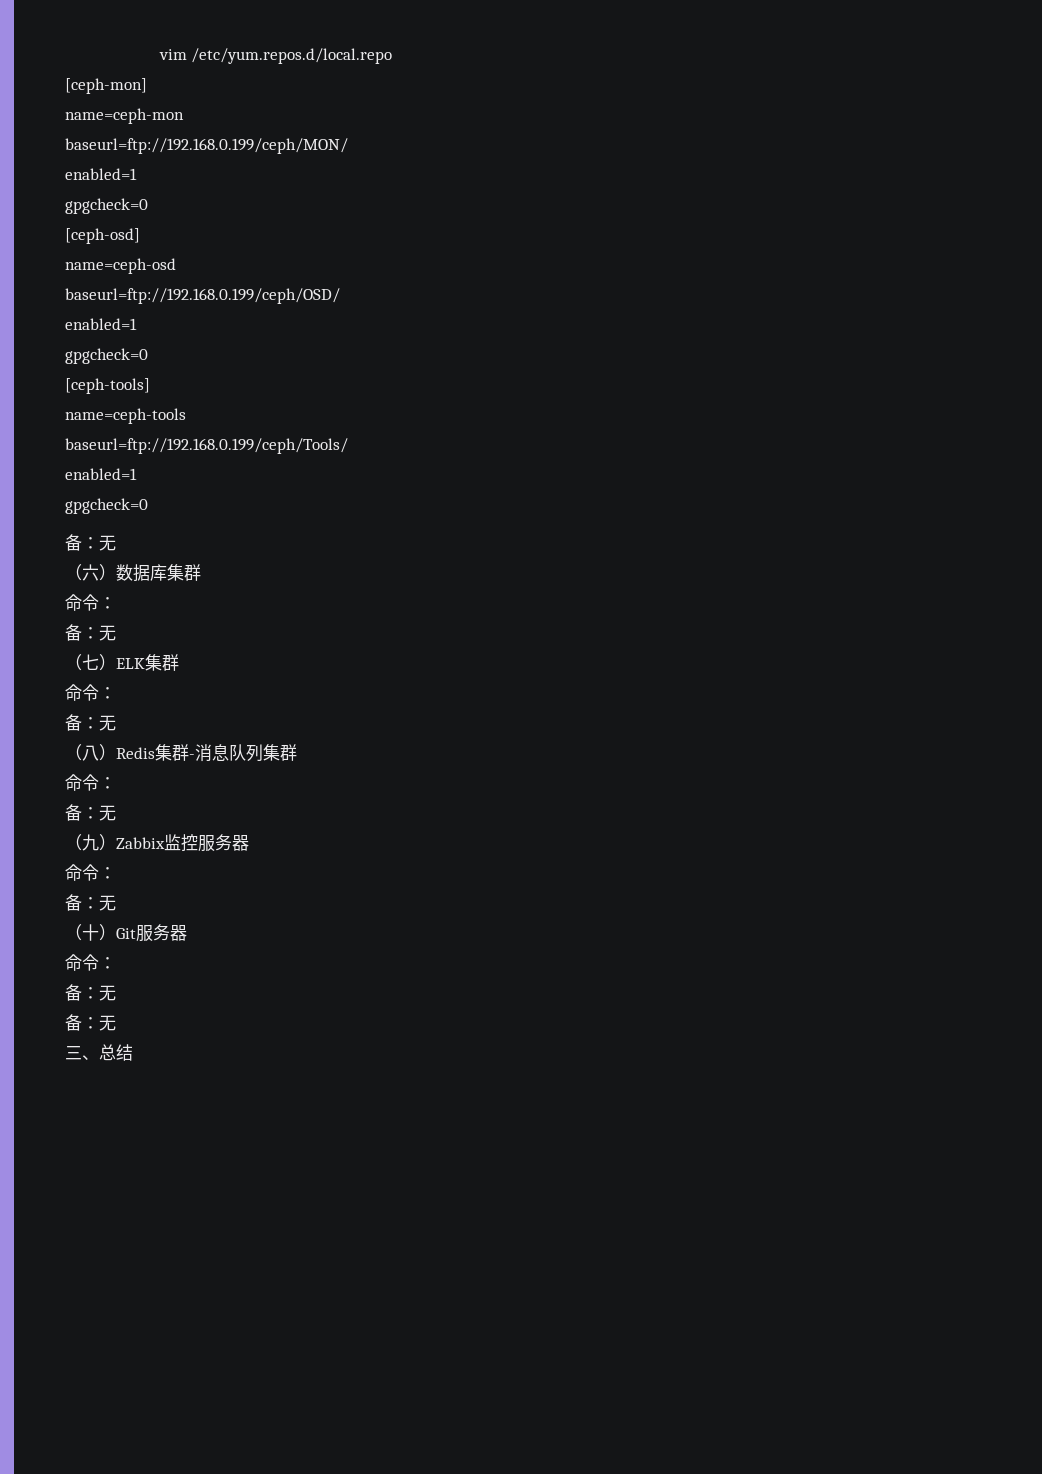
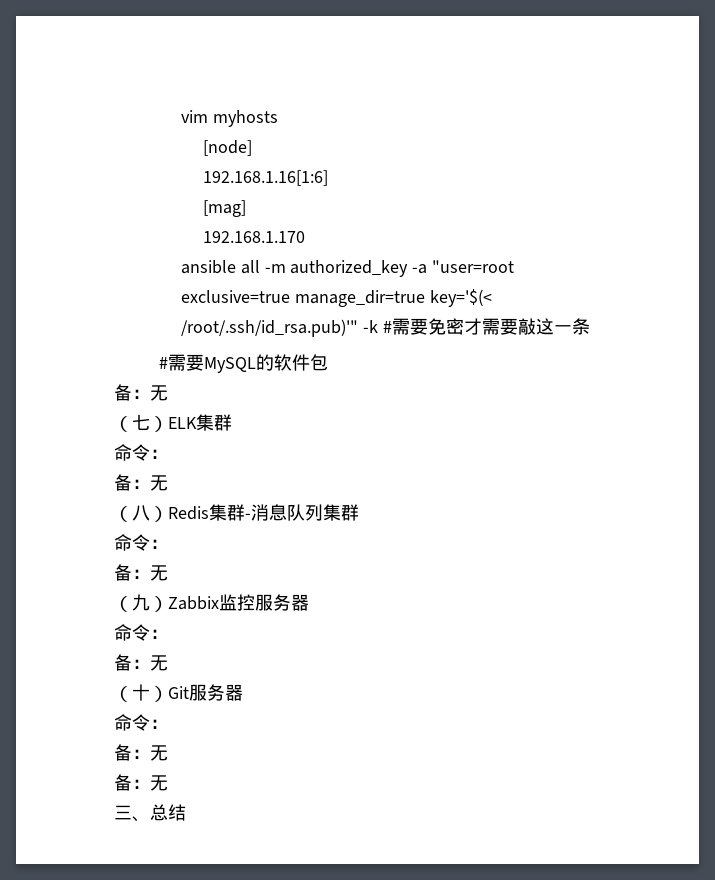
- vim /etc/yum.repos.d/local.repo
- [ceph-mon]
- name=ceph-mon
- baseurl=ftp://192.168.0.199/ceph/MON/
- enabled=1
- gpgcheck=0
- [ceph-osd]
- name=ceph-osd
- baseurl=ftp://192.168.0.199/ceph/OSD/
- enabled=1
- gpgcheck=0
- [ceph-tools]
- name=ceph-tools
- baseurl=ftp://192.168.0.199/ceph/Tools/
- enabled=1
- gpgcheck=0
- 备：无
- （六）数据库集群
- 命令：
+ vim myhosts
+ [node]
+ 192.168.1.16[1:6]
+ [mag]
+ 192.168.1.170
+ ansible all -m authorized_key -a "user=root exclusive=true manage_dir=true key='$(< /root/.ssh/id_rsa.pub)'" -k #需要免密才需要敲这一条
+ #需要MySQL的软件包

